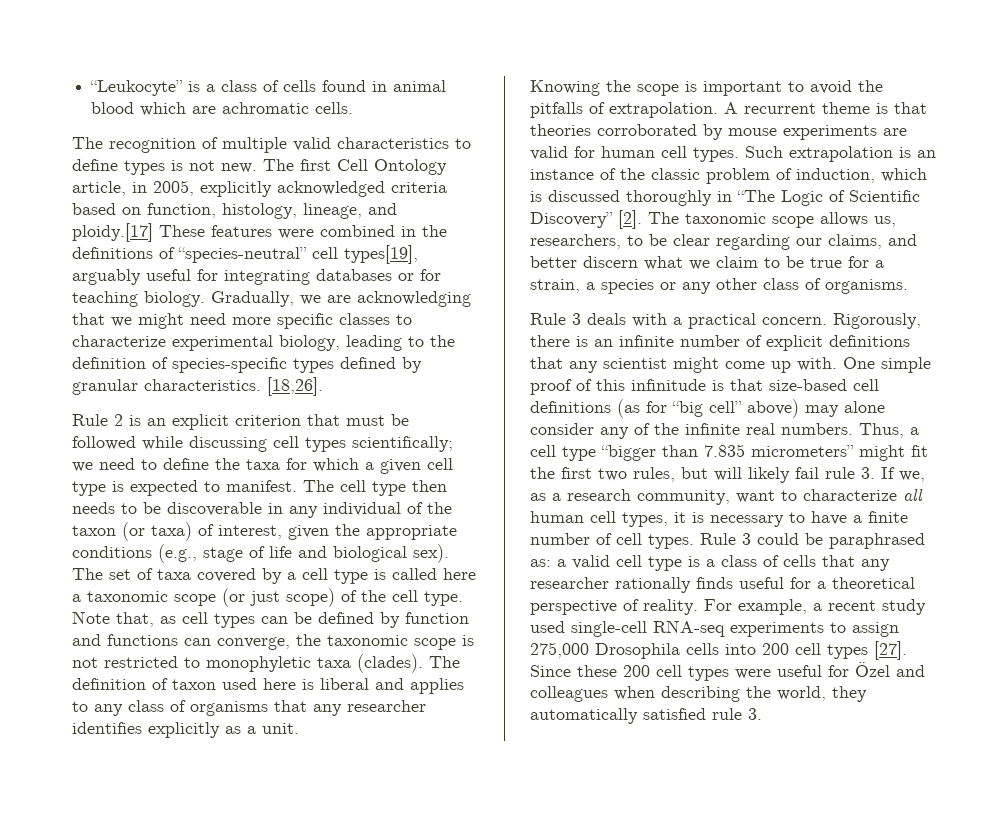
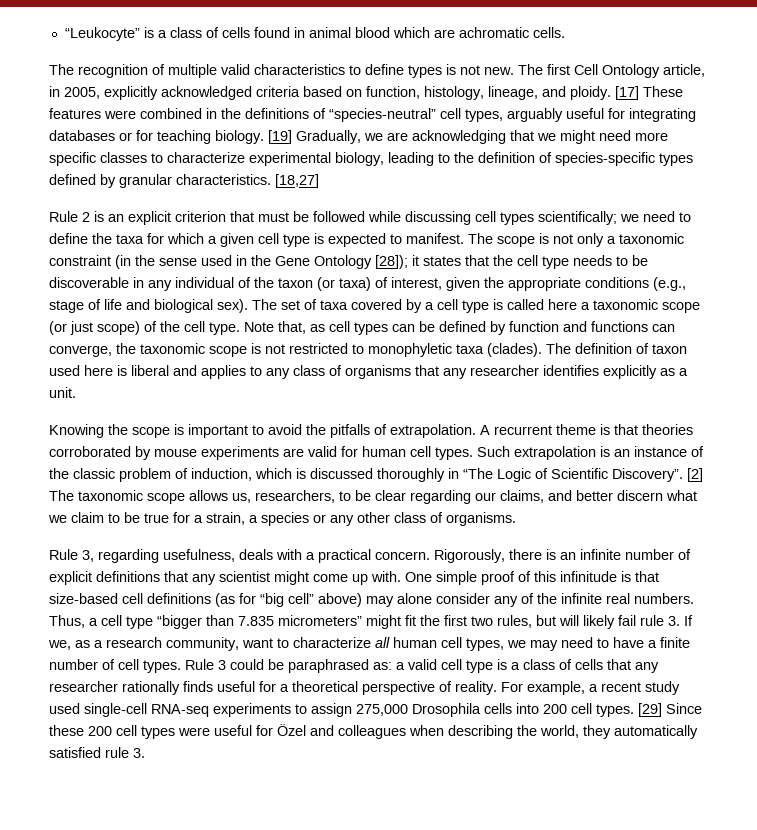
- The first Cell Ontology article, in 2005, explicitly acknowledged criteria based on function, histology, lineage, and ploidy.[17] These features were combined in the definitions of “species-neutral” cell types[19], arguably useful for integrating databases or for teaching biology.
+ The first Cell Ontology article, in 2005, explicitly acknowledged criteria based on function, histology, lineage, and ploidy. [17] These features were combined in the definitions of “species-neutral” cell types, arguably useful for integrating databases or for teaching biology.
- Gradually, we are acknowledging that we might need more specific classes to characterize experimental biology, leading to the definition of species-specific types defined by granular characteristics.
+ [19] Gradually, we are acknowledging that we might need more specific classes to characterize experimental biology, leading to the definition of species-specific types defined by granular characteristics.
- [18,26].
+ [18,27]
- The cell type then needs to be discoverable in any individual of the taxon (or taxa) of interest, given the appropriate conditions (e.g., stage of life and biological sex).
+ The scope is not only a taxonomic constraint (in the sense used in the Gene Ontology [28]); it states that the cell type needs to be discoverable in any individual of the taxon (or taxa) of interest, given the appropriate conditions (e.g., stage of life and biological sex).
- Such extrapolation is an instance of the classic problem of induction, which is discussed thoroughly in “The Logic of Scientific Discovery” [2]. The taxonomic scope allows us, researchers, to be clear regarding our claims, and better discern what we claim to be true for a strain, a species or any other class of organisms.
+ Such extrapolation is an instance of the classic problem of induction, which is discussed thoroughly in “The Logic of Scientific Discovery”. [2] The taxonomic scope allows us, researchers, to be clear regarding our claims, and better discern what we claim to be true for a strain, a species or any other class of organisms.
- Rule 3 deals with a practical concern.
+ Rule 3, regarding usefulness, deals with a practical concern.
- Thus, a cell type “bigger than 7.835 micrometers” might fit the first two rules, but will likely fail rule 3. If we, as a research community, want to characterize all human cell types, it is necessary to have a finite number of cell types.
+ Thus, a cell type “bigger than 7.835 micrometers” might fit the first two rules, but will likely fail rule 3. If we, as a research community, want to characterize all human cell types, we may need to have a finite number of cell types.
- For example, a recent study used single-cell RNA-seq experiments to assign 275,000 Drosophila cells into 200 cell types [27]. Since these 200 cell types were useful for Özel and colleagues when describing the world, they automatically satisfied rule 3.
+ For example, a recent study used single-cell RNA-seq experiments to assign 275,000 Drosophila cells into 200 cell types. [29] Since these 200 cell types were useful for Özel and colleagues when describing the world, they automatically satisfied rule 3.

